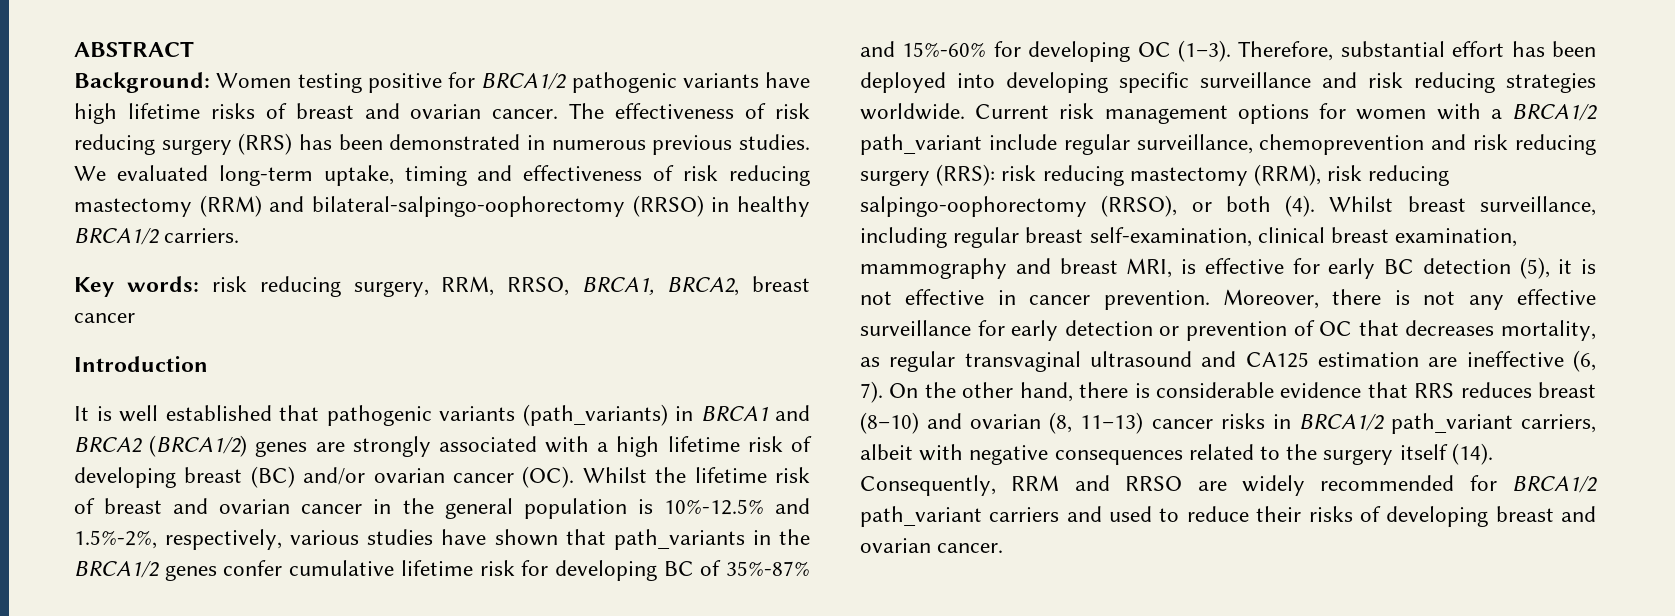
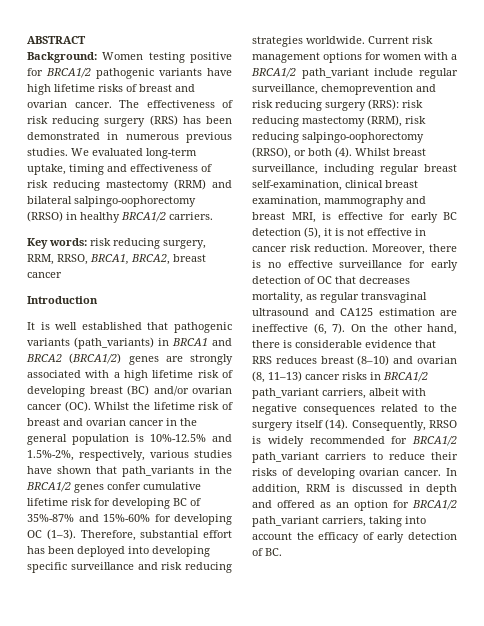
- We evaluated long-term uptake, timing and effectiveness of risk reducing mastectomy (RRM) and bilateral-salpingo-oophorectomy (RRSO) in healthy BRCA1/2 carriers.
+ We evaluated long-term uptake, timing and effectiveness of risk reducing mastectomy (RRM) and bilateral salpingo-oophorectomy (RRSO) in healthy BRCA1/2 carriers.
- Whilst breast surveillance, including regular breast self-examination, clinical breast examination, mammography and breast MRI, is effective for early BC detection (5), it is not effective in cancer prevention.
+ Whilst breast surveillance, including regular breast self-examination, clinical breast examination, mammography and breast MRI, is effective for early BC detection (5), it is not effective in cancer risk reduction.
- Moreover, there is not any effective surveillance for early detection or prevention of OC that decreases mortality, as regular transvaginal ultrasound and CA125 estimation are ineffective (6, 7).
+ Moreover, there is no effective surveillance for early detection of OC that decreases mortality, as regular transvaginal ultrasound and CA125 estimation are ineffective (6, 7).
- Consequently, RRM and RRSO are widely recommended for BRCA1/2 path_variant carriers and used to reduce their risks of developing breast and ovarian cancer.
+ Consequently, RRSO is widely recommended for BRCA1/2 path_variant carriers to reduce their risks of developing ovarian cancer. In addition, RRM is discussed in depth and offered as an option for BRCA1/2 path_variant carriers, taking into account the efficacy of early detection of BC.

